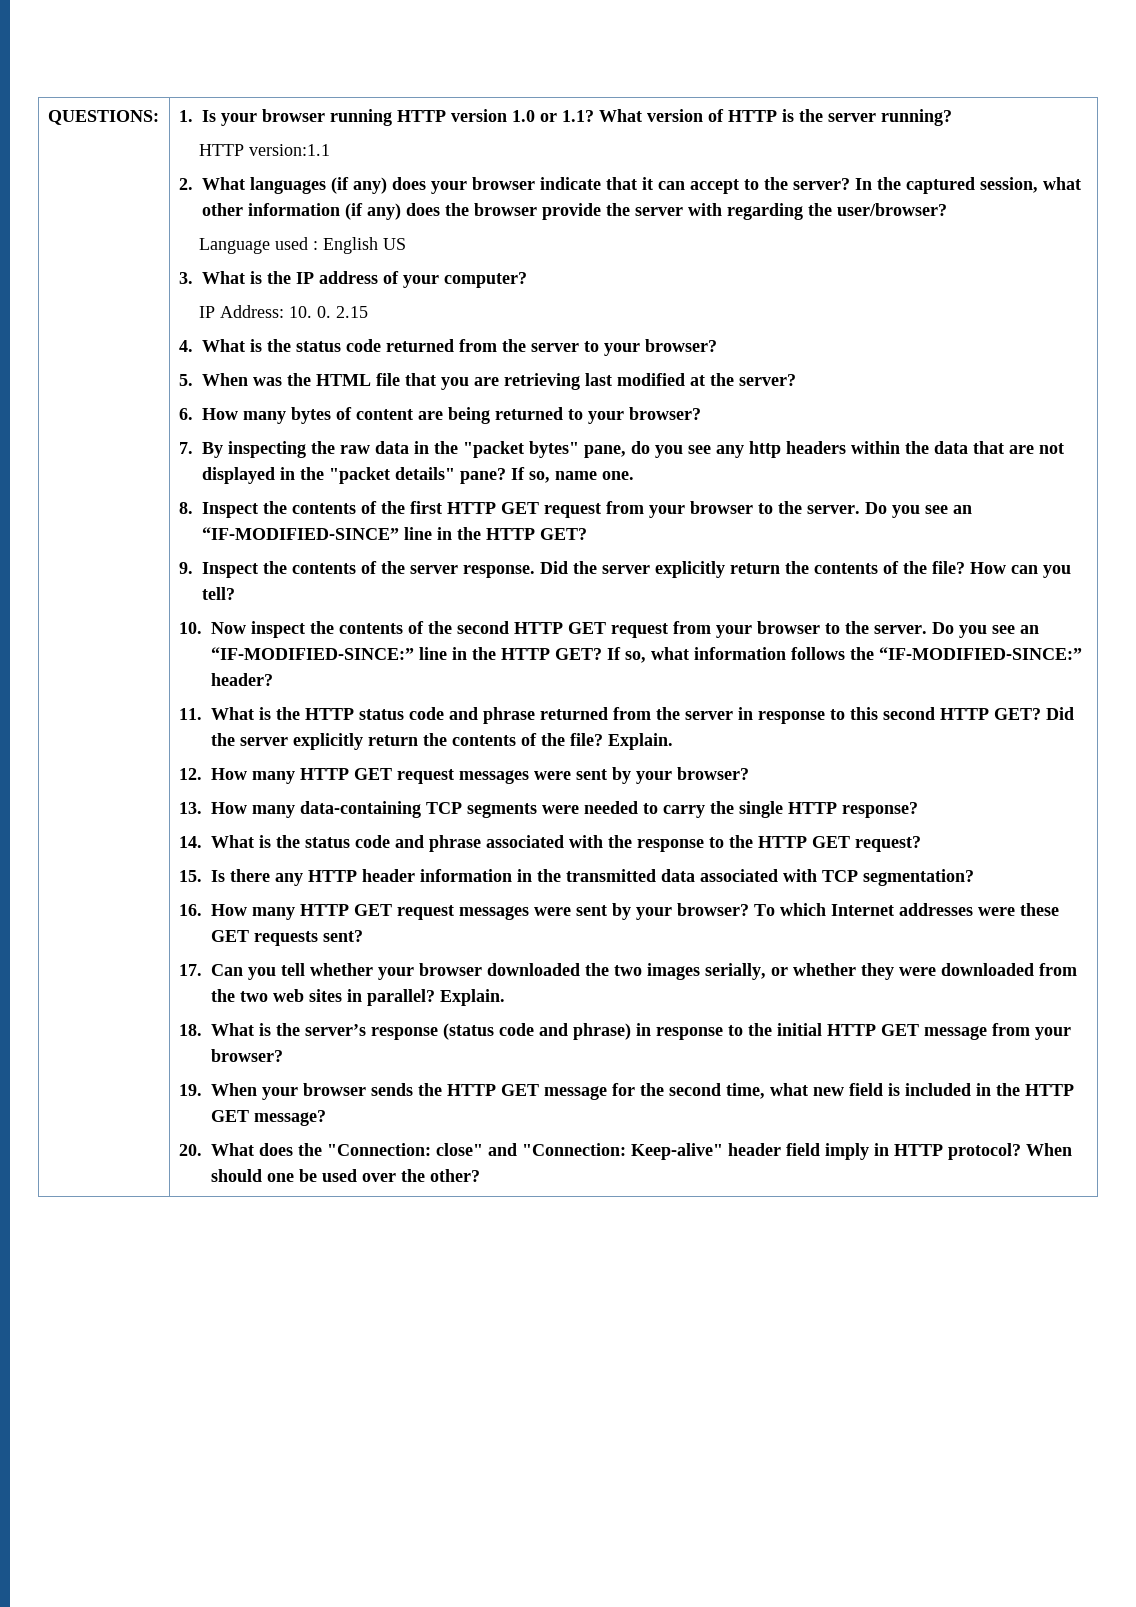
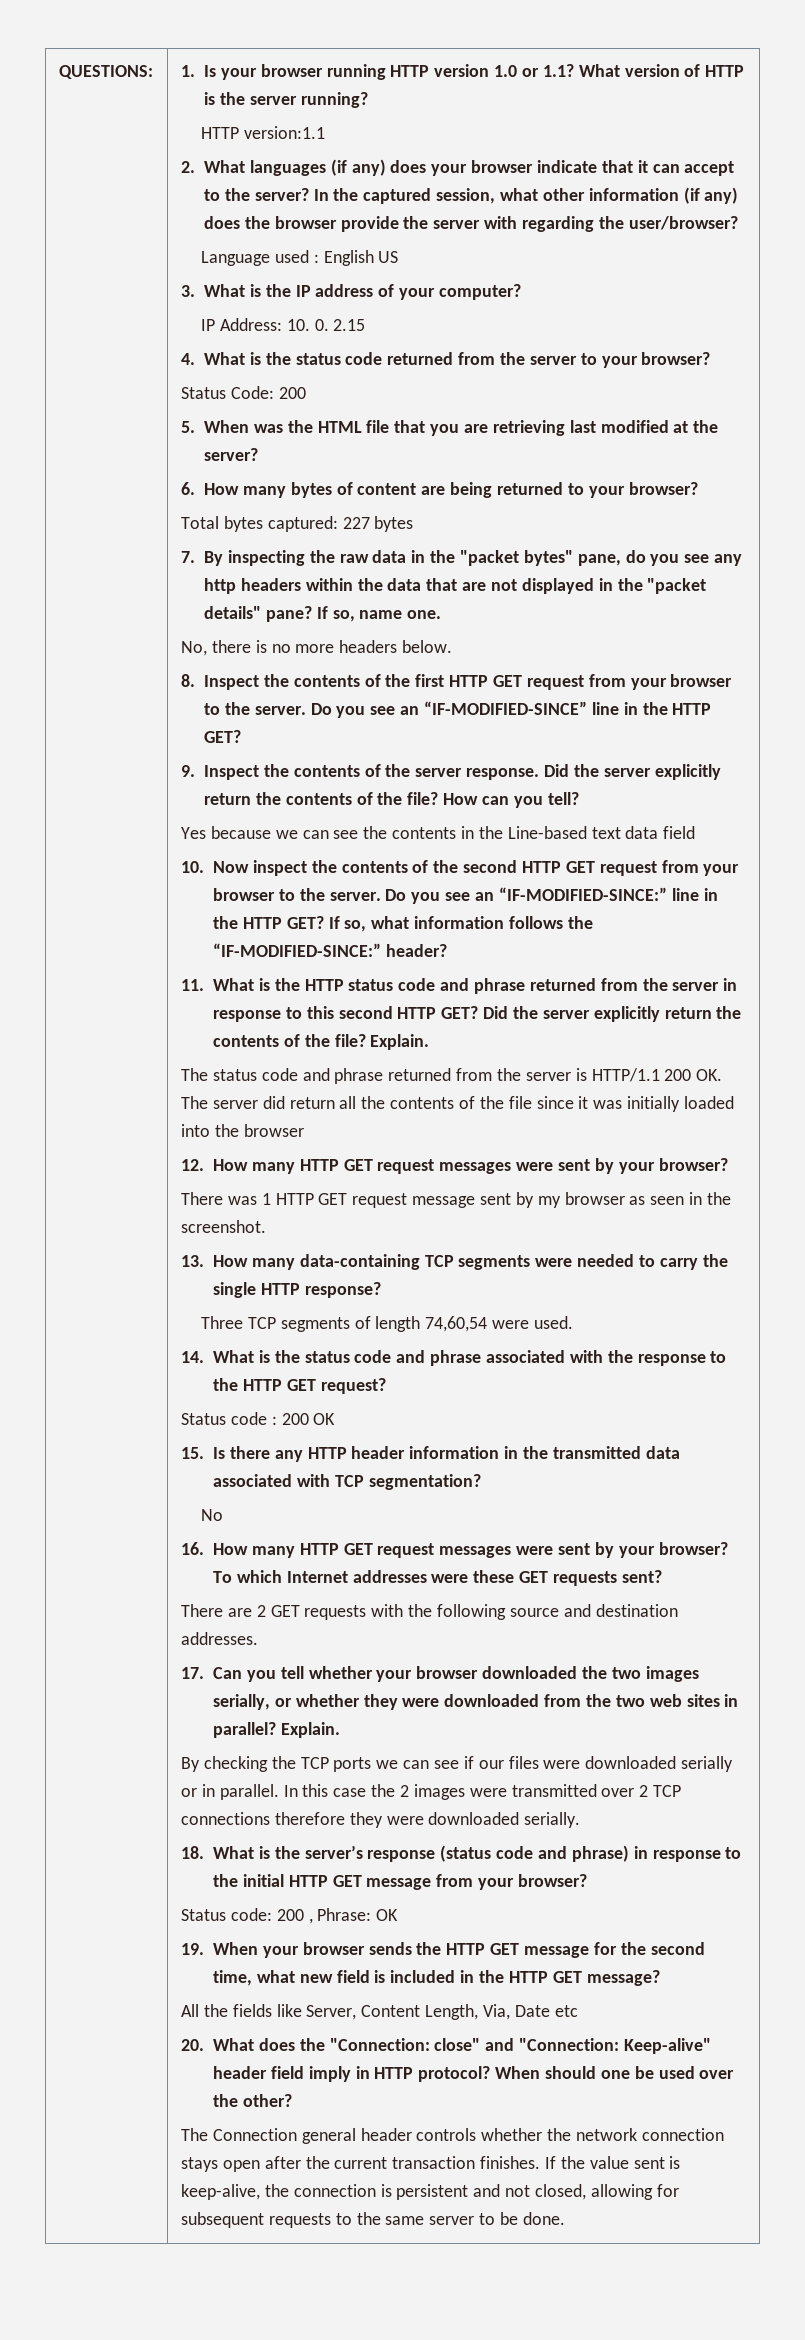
+ Status Code: 200
+ Total bytes captured: 227 bytes
+ No, there is no more headers below.
+ Yes because we can see the contents in the Line-based text data field
+ The status code and phrase returned from the server is HTTP/1.1 200 OK. The server did return all the contents of the file since it was initially loaded into the browser
+ There was 1 HTTP GET request message sent by my browser as seen in the screenshot.
+ Three TCP segments of length 74,60,54 were used.
+ Status code : 200 OK
+ No
+ There are 2 GET requests with the following source and destination addresses.
+ By checking the TCP ports we can see if our files were downloaded serially or in parallel. In this case the 2 images were transmitted over 2 TCP connections therefore they were downloaded serially.
+ Status code: 200 , Phrase: OK
+ All the fields like Server, Content Length, Via, Date etc
+ The Connection general header controls whether the network connection stays open after the current transaction finishes. If the value sent is keep-alive, the connection is persistent and not closed, allowing for subsequent requests to the same server to be done.

